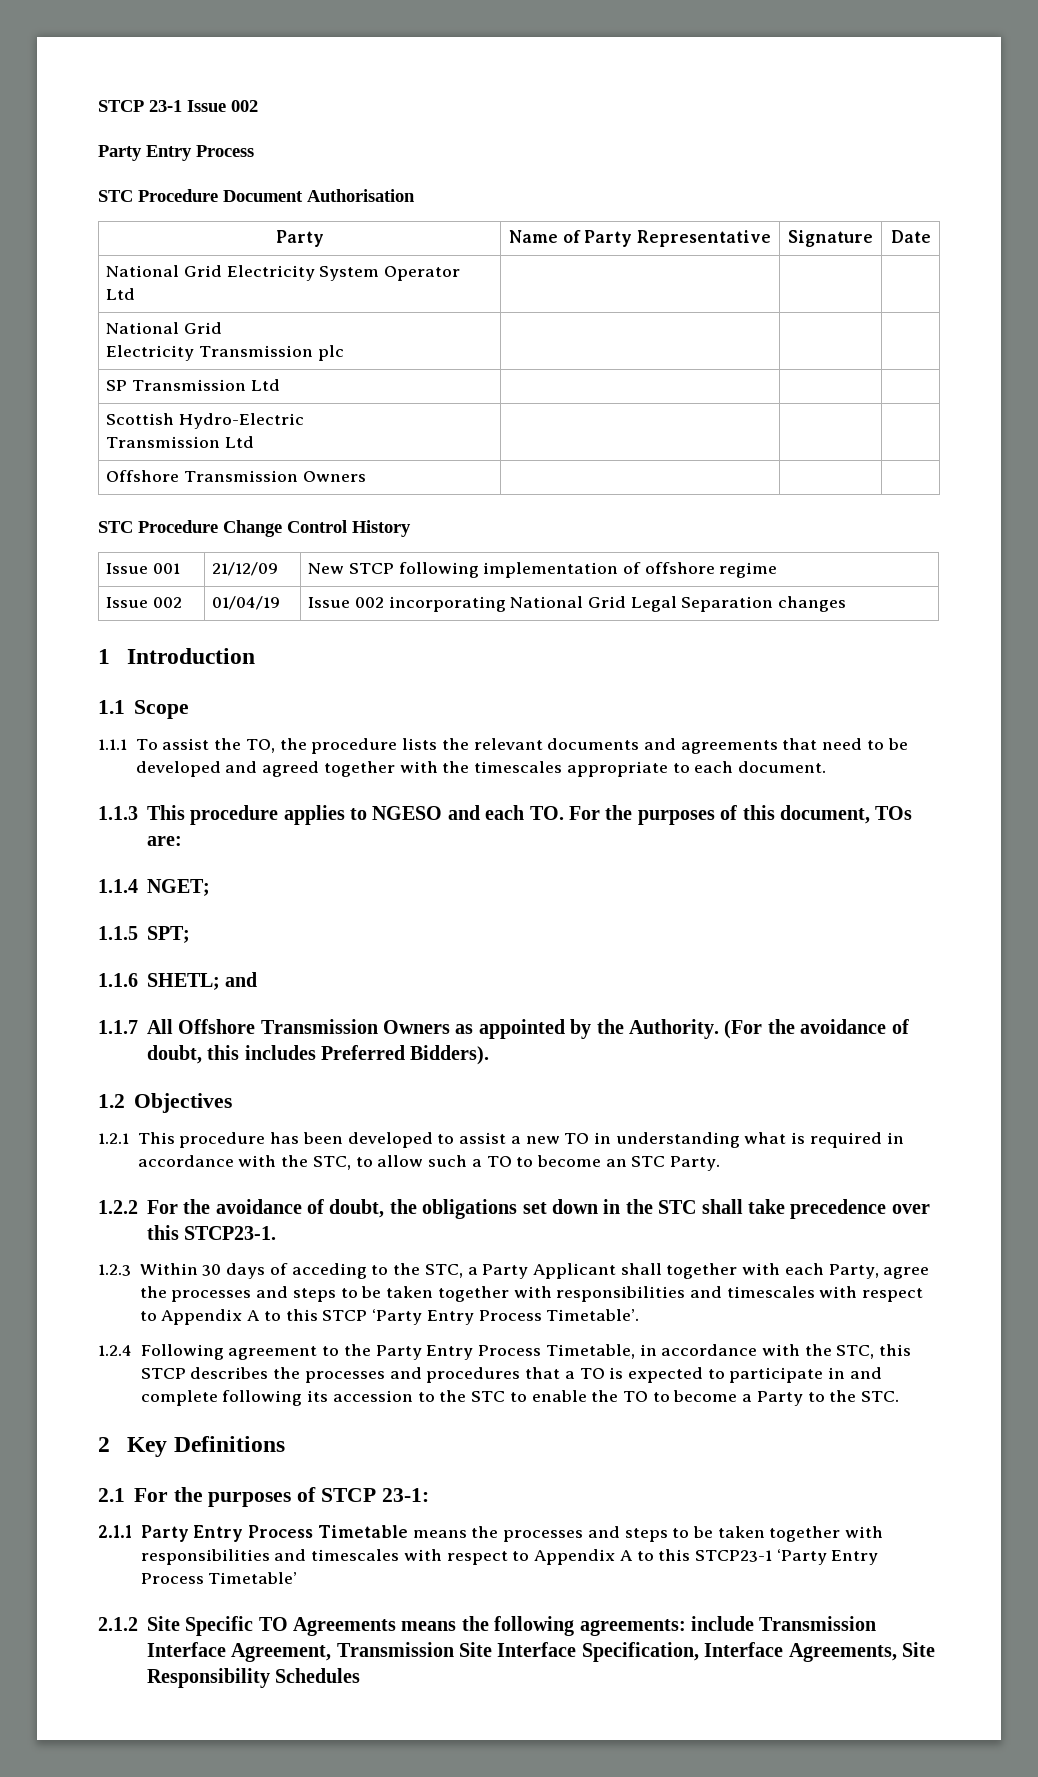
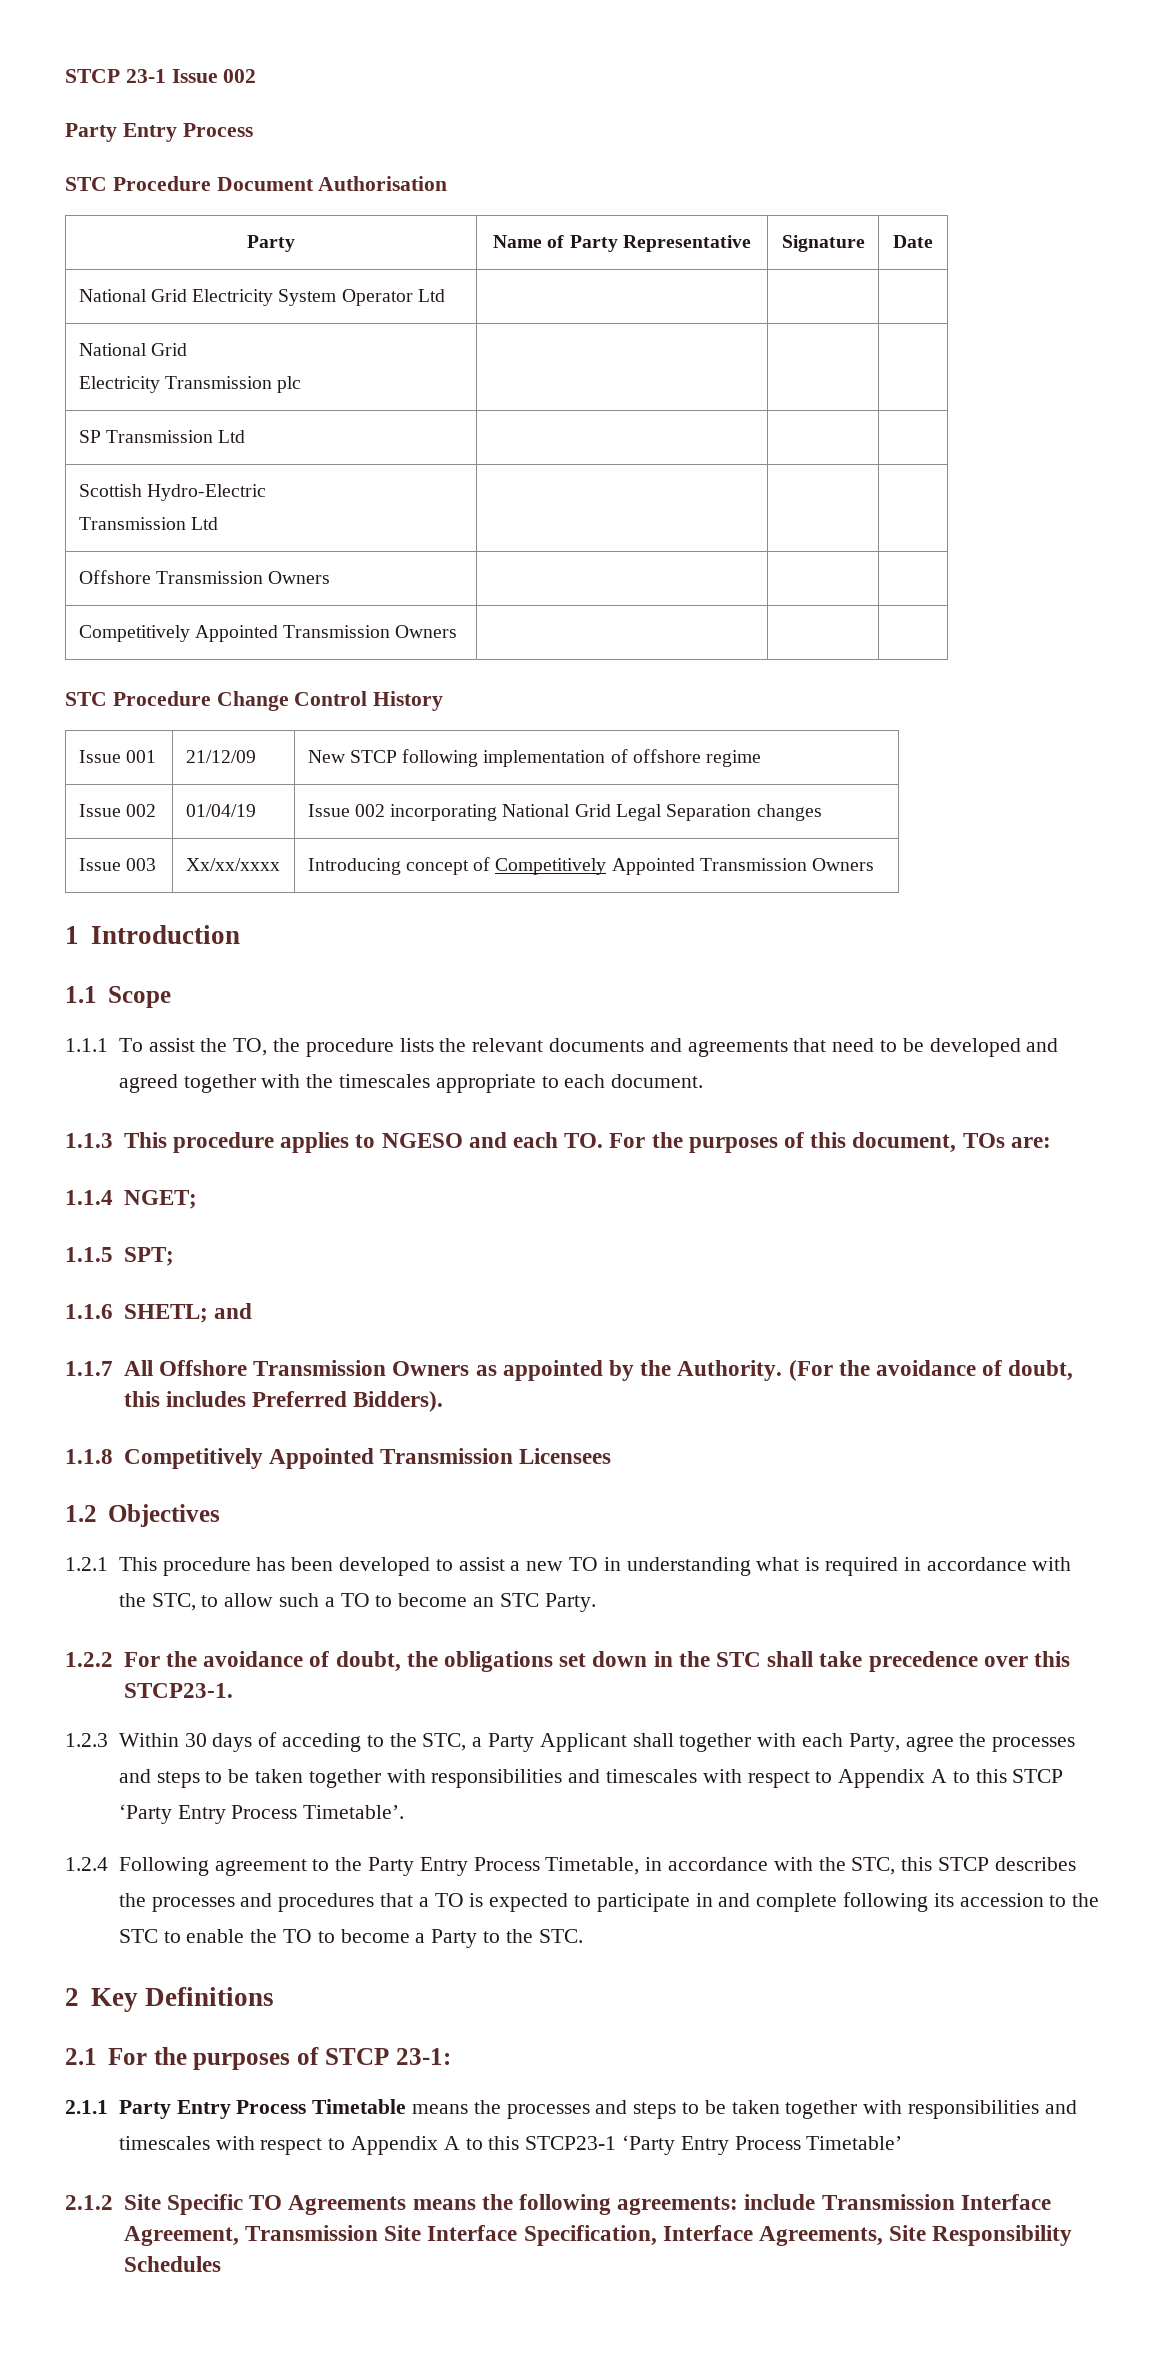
+ Competitively Appointed Transmission Owners | | |
+ Issue 003 | Xx/xx/xxxx | Introducing concept of Competitively Appointed Transmission Owners
+ 1.1.8 Competitively Appointed Transmission Licensees

